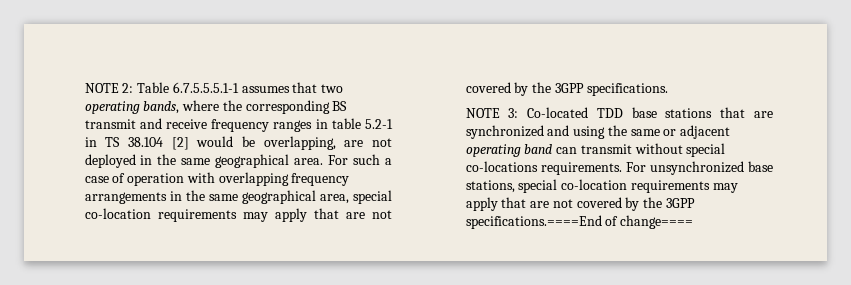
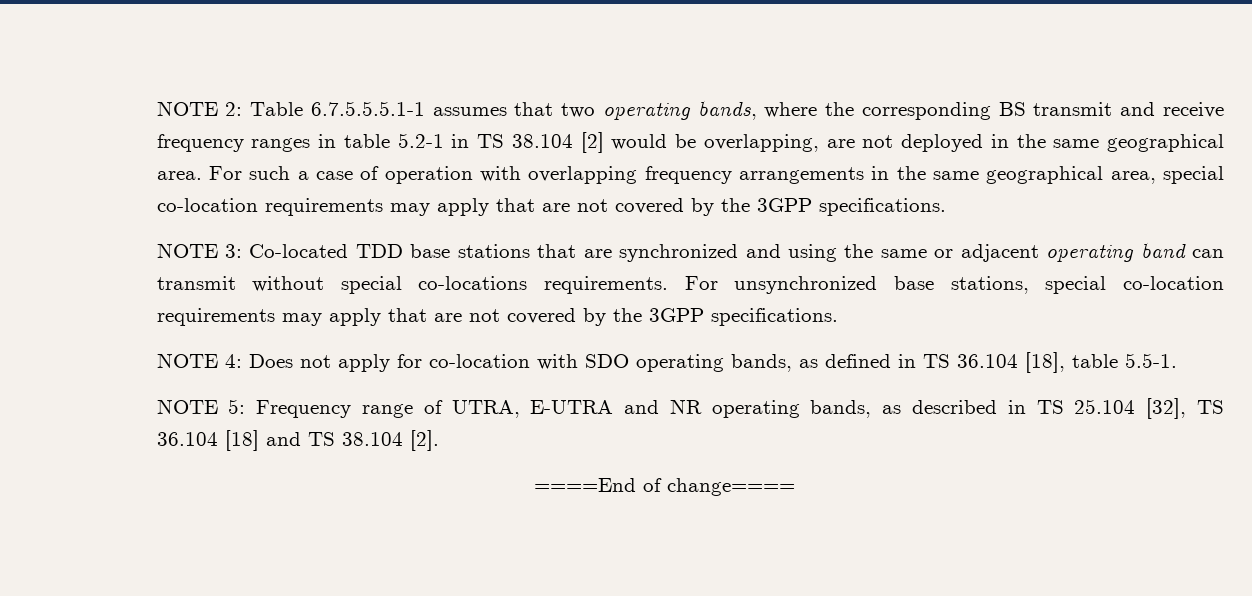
- For unsynchronized base stations, special co-location requirements may apply that are not covered by the 3GPP specifications.====End of change====
+ For unsynchronized base stations, special co-location requirements may apply that are not covered by the 3GPP specifications.
+ NOTE 4: Does not apply for co-location with SDO operating bands, as defined in TS 36.104 [18], table 5.5-1.
+ NOTE 5: Frequency range of UTRA, E-UTRA and NR operating bands, as described in TS 25.104 [32], TS 36.104 [18] and TS 38.104 [2].
+ ====End of change====

